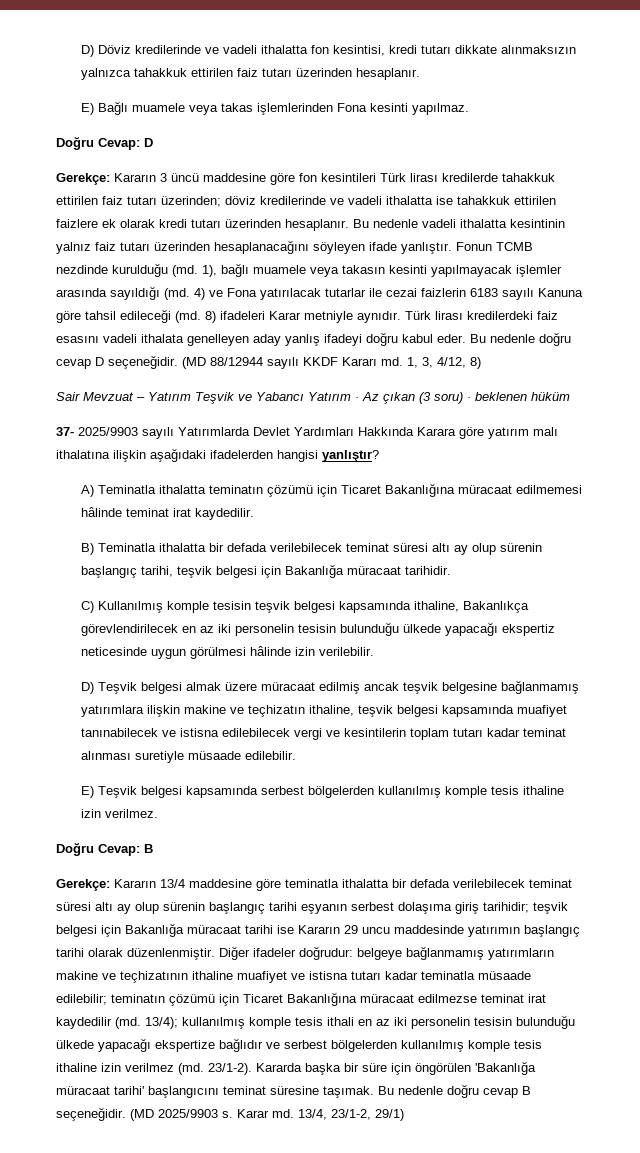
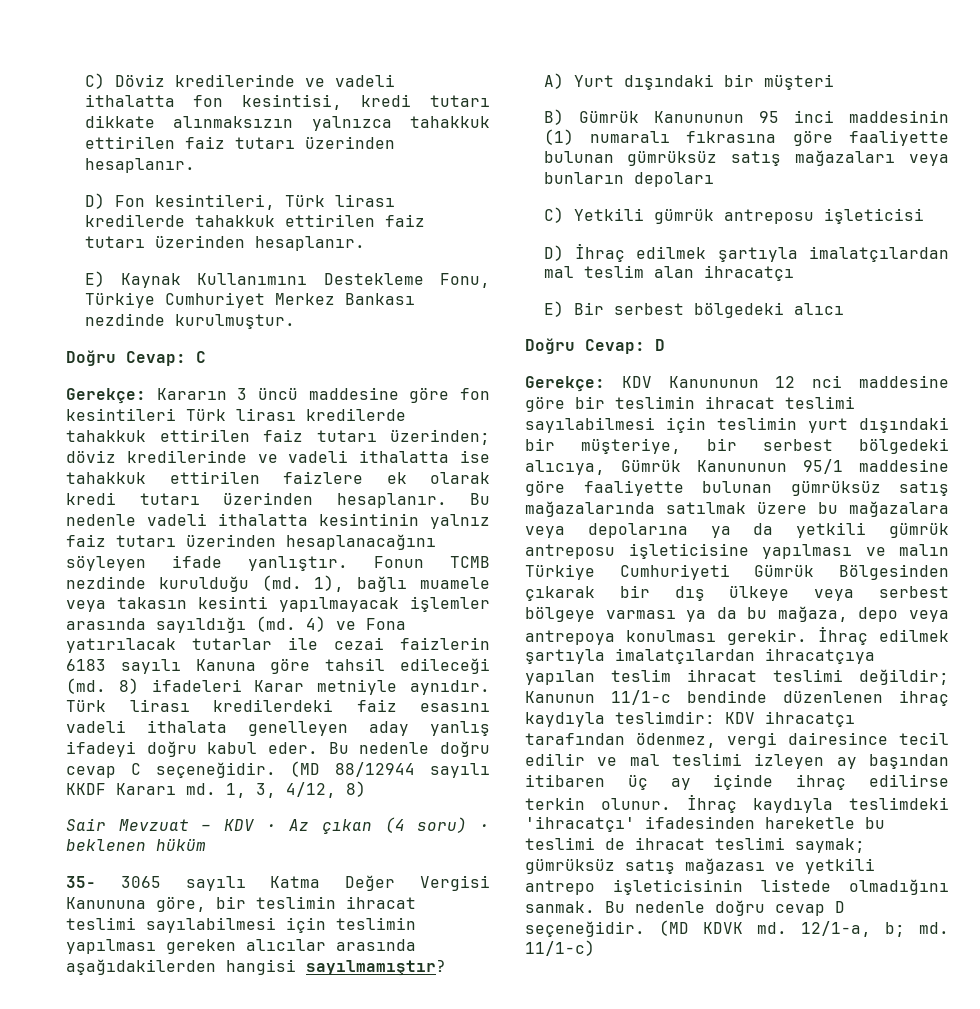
- D) Döviz kredilerinde ve vadeli ithalatta fon kesintisi, kredi tutarı dikkate alınmaksızın yalnızca tahakkuk ettirilen faiz tutarı üzerinden hesaplanır.
+ C) Döviz kredilerinde ve vadeli ithalatta fon kesintisi, kredi tutarı dikkate alınmaksızın yalnızca tahakkuk ettirilen faiz tutarı üzerinden hesaplanır.
- E) Bağlı muamele veya takas işlemlerinden Fona kesinti yapılmaz.
- Doğru Cevap: D
+ D) Fon kesintileri, Türk lirası kredilerde tahakkuk ettirilen faiz tutarı üzerinden hesaplanır.
+ E) Kaynak Kullanımını Destekleme Fonu, Türkiye Cumhuriyet Merkez Bankası nezdinde kurulmuştur.
+ Doğru Cevap: C
- Bu nedenle doğru cevap D seçeneğidir.
+ Bu nedenle doğru cevap C seçeneğidir.
- Sair Mevzuat – Yatırım Teşvik ve Yabancı Yatırım · Az çıkan (3 soru) · beklenen hüküm
+ Sair Mevzuat – KDV · Az çıkan (4 soru) · beklenen hüküm
- 37- 2025/9903 sayılı Yatırımlarda Devlet Yardımları Hakkında Karara göre yatırım malı ithalatına ilişkin aşağıdaki ifadelerden hangisi yanlıştır?
- A) Teminatla ithalatta teminatın çözümü için Ticaret Bakanlığına müracaat edilmemesi hâlinde teminat irat kaydedilir.
- B) Teminatla ithalatta bir defada verilebilecek teminat süresi altı ay olup sürenin başlangıç tarihi, teşvik belgesi için Bakanlığa müracaat tarihidir.
- C) Kullanılmış komple tesisin teşvik belgesi kapsamında ithaline, Bakanlıkça görevlendirilecek en az iki personelin tesisin bulunduğu ülkede yapacağı ekspertiz neticesinde uygun görülmesi hâlinde izin verilebilir.
- D) Teşvik belgesi almak üzere müracaat edilmiş ancak teşvik belgesine bağlanmamış yatırımlara ilişkin makine ve teçhizatın ithaline, teşvik belgesi kapsamında muafiyet tanınabilecek ve istisna edilebilecek vergi ve kesintilerin toplam tutarı kadar teminat alınması suretiyle müsaade edilebilir.
- E) Teşvik belgesi kapsamında serbest bölgelerden kullanılmış komple tesis ithaline izin verilmez.
- Doğru Cevap: B
- Gerekçe: Kararın 13/4 maddesine göre teminatla ithalatta bir defada verilebilecek teminat süresi altı ay olup sürenin başlangıç tarihi eşyanın serbest dolaşıma giriş tarihidir; teşvik belgesi için Bakanlığa müracaat tarihi ise Kararın 29 uncu maddesinde yatırımın başlangıç tarihi olarak düzenlenmiştir. Diğer ifadeler doğrudur: belgeye bağlanmamış yatırımların makine ve teçhizatının ithaline muafiyet ve istisna tutarı kadar teminatla müsaade edilebilir; teminatın çözümü için Ticaret Bakanlığına müracaat edilmezse teminat irat kaydedilir (md. 13/4); kullanılmış komple tesis ithali en az iki personelin tesisin bulunduğu ülkede yapacağı ekspertize bağlıdır ve serbest bölgelerden kullanılmış komple tesis ithaline izin verilmez (md. 23/1-2). Kararda başka bir süre için öngörülen 'Bakanlığa müracaat tarihi' başlangıcını teminat süresine taşımak. Bu nedenle doğru cevap B seçeneğidir. (MD 2025/9903 s. Karar md. 13/4, 23/1-2, 29/1)
+ 35- 3065 sayılı Katma Değer Vergisi Kanununa göre, bir teslimin ihracat teslimi sayılabilmesi için teslimin yapılması gereken alıcılar arasında aşağıdakilerden hangisi sayılmamıştır?
+ A) Yurt dışındaki bir müşteri
+ B) Gümrük Kanununun 95 inci maddesinin (1) numaralı fıkrasına göre faaliyette bulunan gümrüksüz satış mağazaları veya bunların depoları
+ C) Yetkili gümrük antreposu işleticisi
+ D) İhraç edilmek şartıyla imalatçılardan mal teslim alan ihracatçı
+ E) Bir serbest bölgedeki alıcı
+ Doğru Cevap: D
+ Gerekçe: KDV Kanununun 12 nci maddesine göre bir teslimin ihracat teslimi sayılabilmesi için teslimin yurt dışındaki bir müşteriye, bir serbest bölgedeki alıcıya, Gümrük Kanununun 95/1 maddesine göre faaliyette bulunan gümrüksüz satış mağazalarında satılmak üzere bu mağazalara veya depolarına ya da yetkili gümrük antreposu işleticisine yapılması ve malın Türkiye Cumhuriyeti Gümrük Bölgesinden çıkarak bir dış ülkeye veya serbest bölgeye varması ya da bu mağaza, depo veya antrepoya konulması gerekir. İhraç edilmek şartıyla imalatçılardan ihracatçıya yapılan teslim ihracat teslimi değildir; Kanunun 11/1-c bendinde düzenlenen ihraç kaydıyla teslimdir: KDV ihracatçı tarafından ödenmez, vergi dairesince tecil edilir ve mal teslimi izleyen ay başından itibaren üç ay içinde ihraç edilirse terkin olunur. İhraç kaydıyla teslimdeki 'ihracatçı' ifadesinden hareketle bu teslimi de ihracat teslimi saymak; gümrüksüz satış mağazası ve yetkili antrepo işleticisinin listede olmadığını sanmak. Bu nedenle doğru cevap D seçeneğidir. (MD KDVK md. 12/1-a, b; md. 11/1-c)

